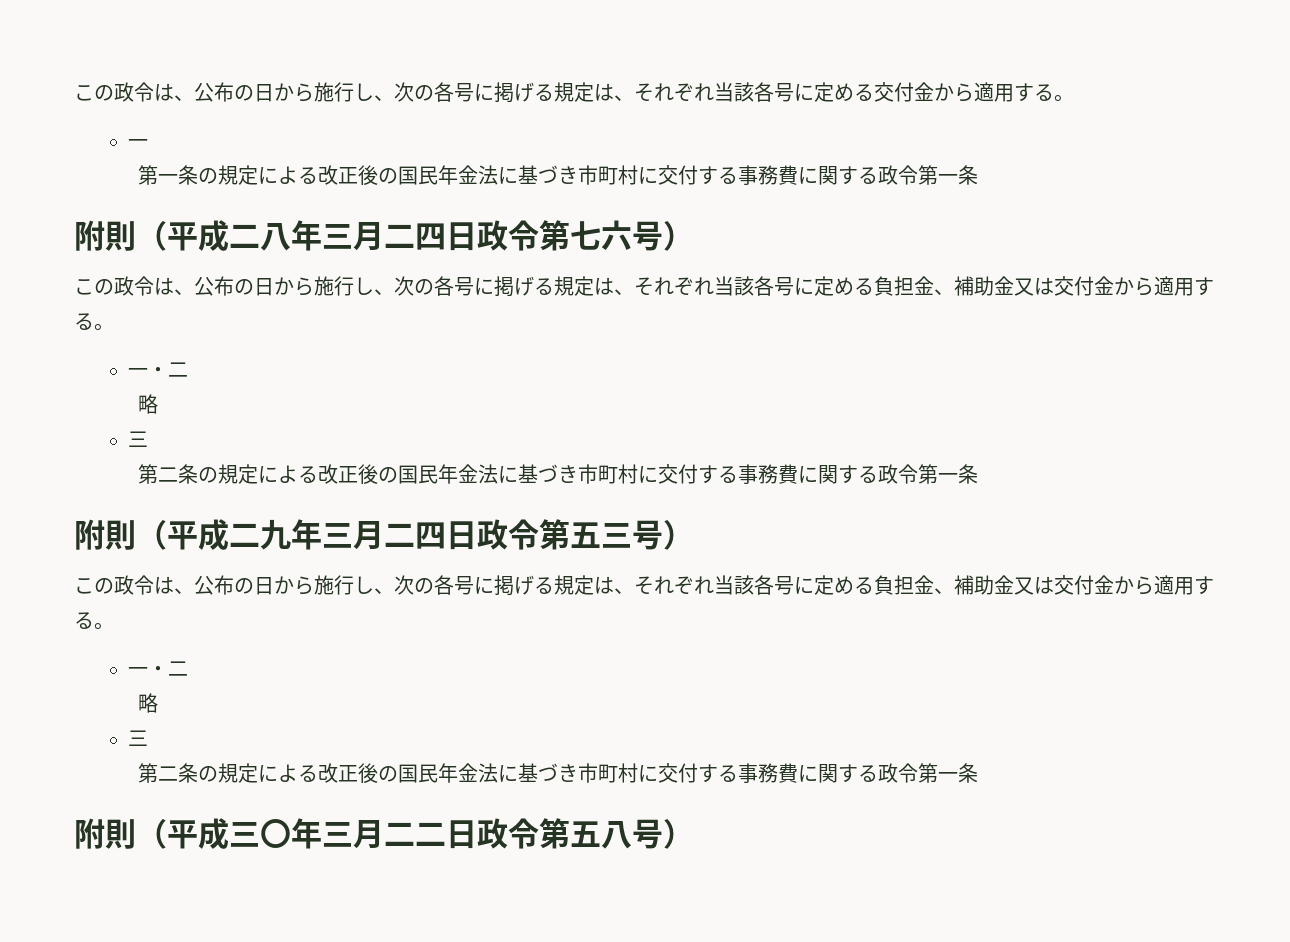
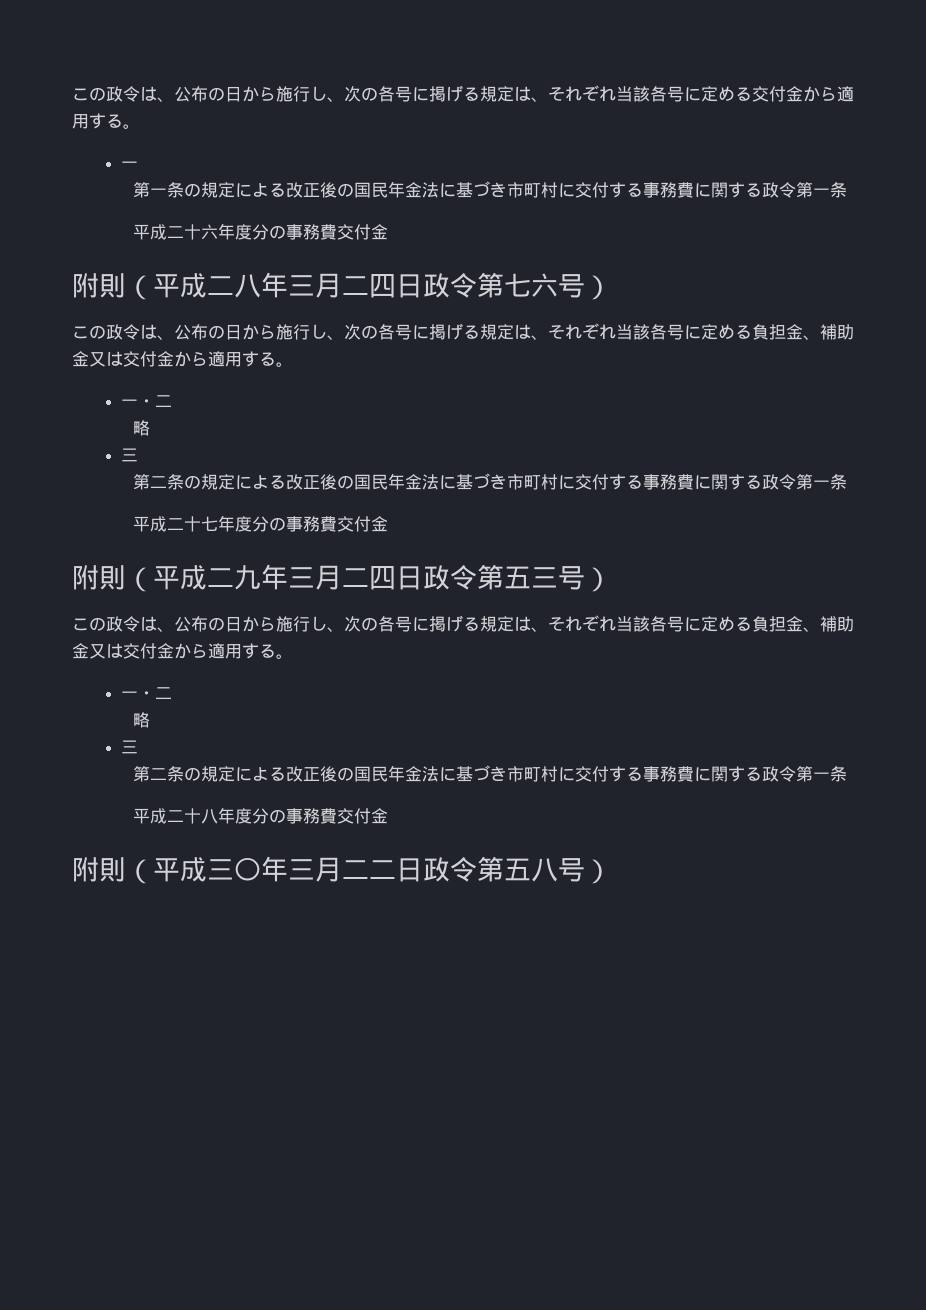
+ 平成二十六年度分の事務費交付金
+ 平成二十七年度分の事務費交付金
+ 平成二十八年度分の事務費交付金

